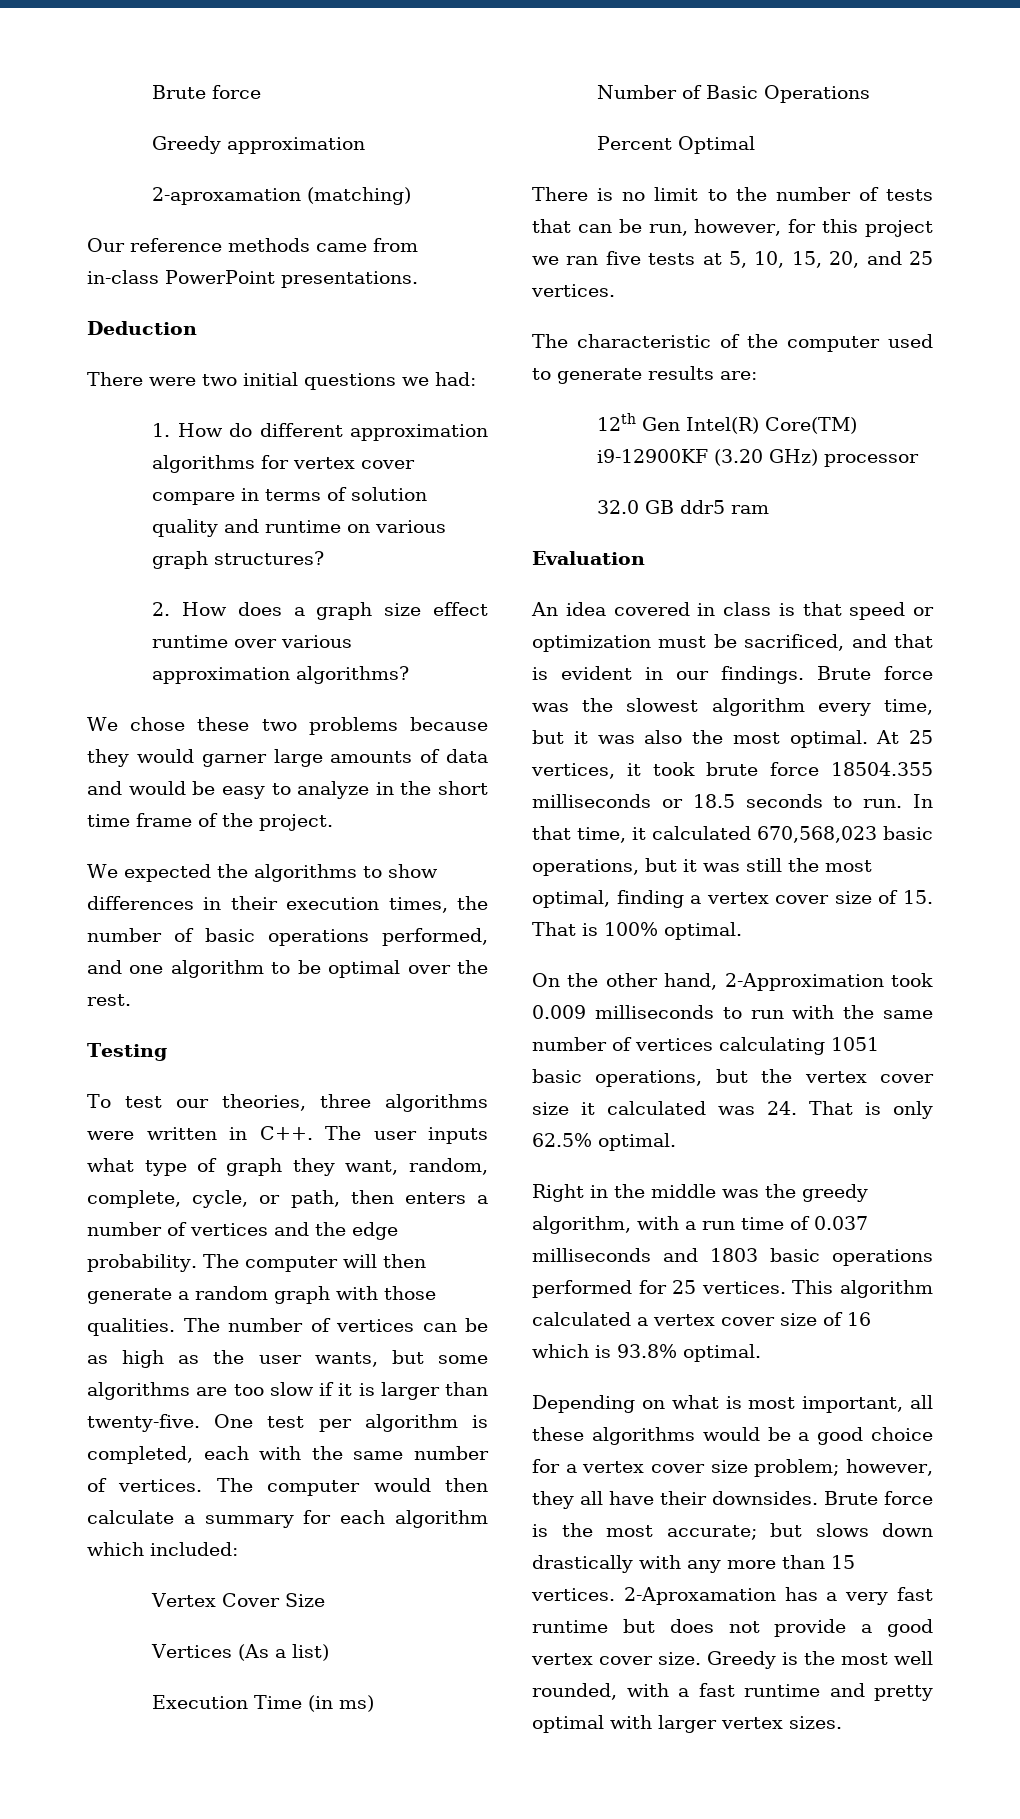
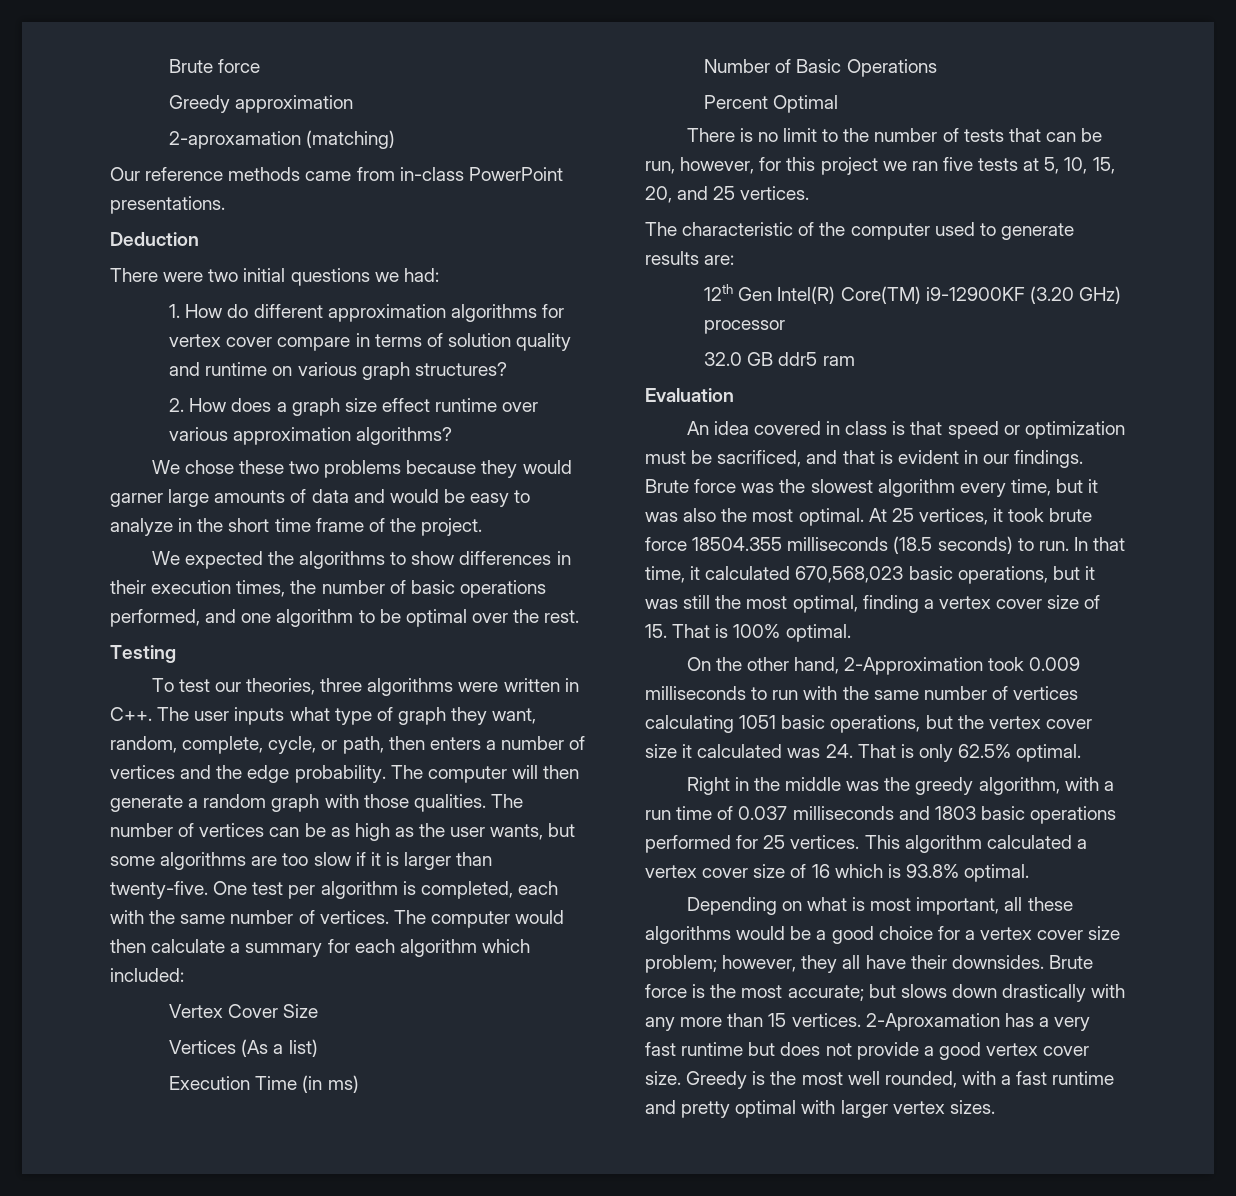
- At 25 vertices, it took brute force 18504.355 milliseconds or 18.5 seconds to run.
+ At 25 vertices, it took brute force 18504.355 milliseconds (18.5 seconds) to run.

